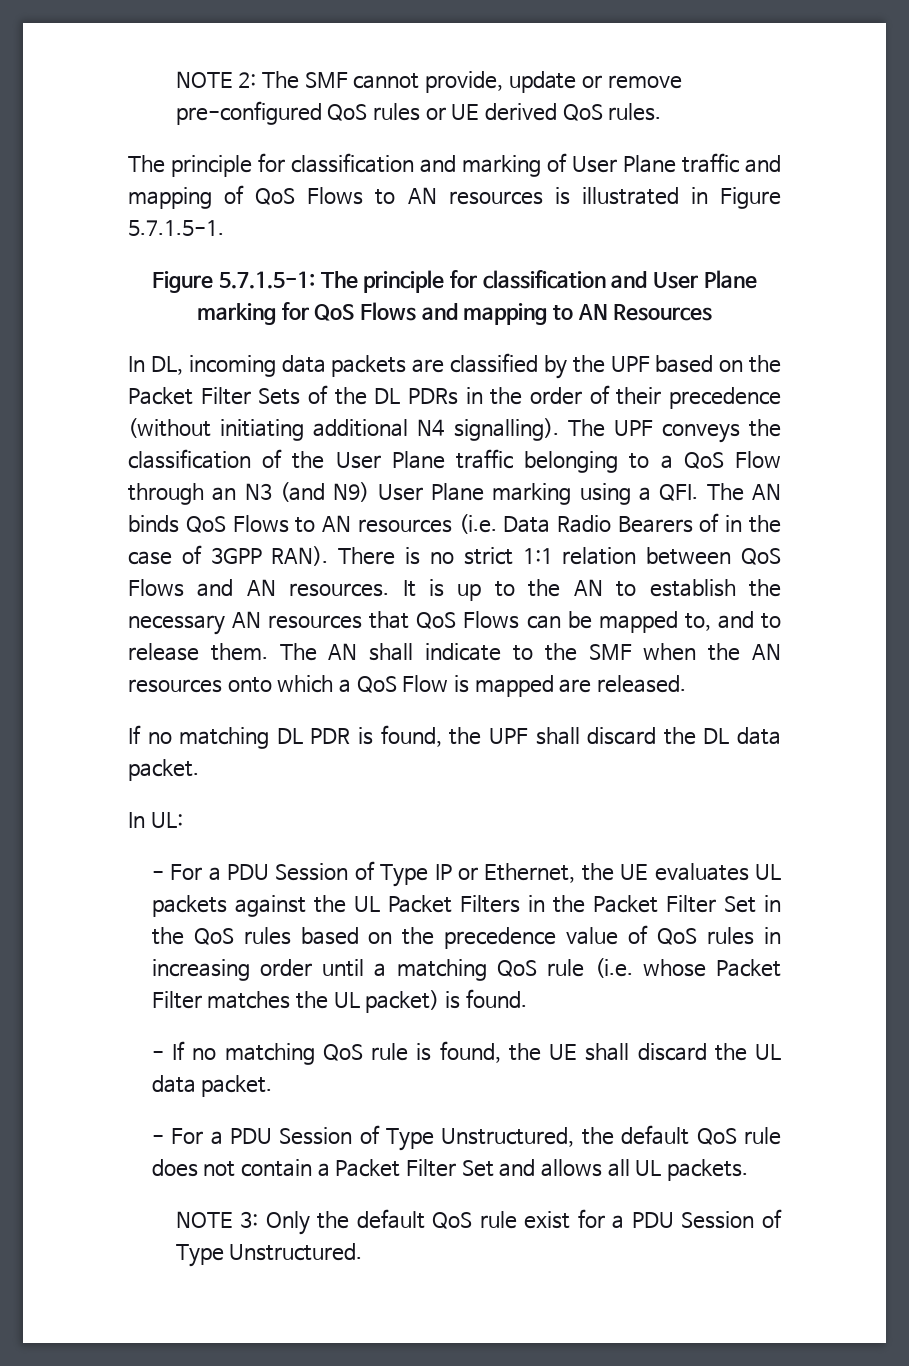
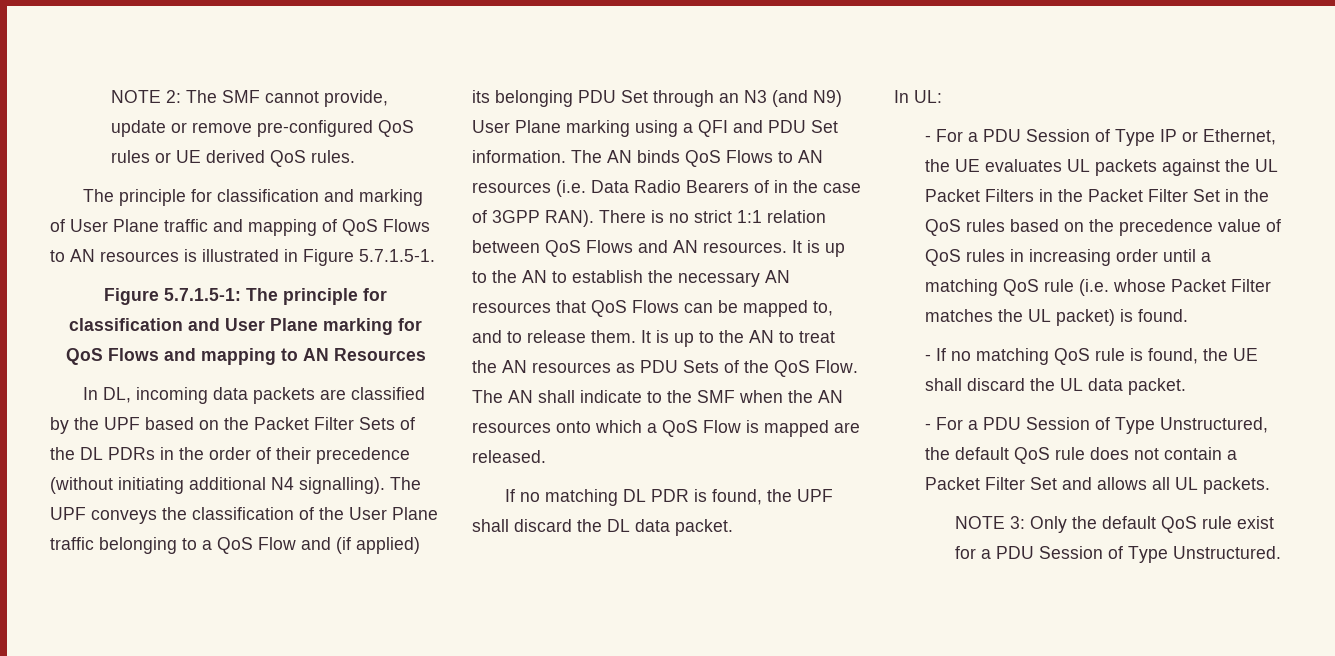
- The UPF conveys the classification of the User Plane traffic belonging to a QoS Flow through an N3 (and N9) User Plane marking using a QFI. The AN binds QoS Flows to AN resources (i.e. Data Radio Bearers of in the case of 3GPP RAN).
+ The UPF conveys the classification of the User Plane traffic belonging to a QoS Flow and (if applied) its belonging PDU Set through an N3 (and N9) User Plane marking using a QFI and PDU Set information. The AN binds QoS Flows to AN resources (i.e. Data Radio Bearers of in the case of 3GPP RAN).
+ It is up to the AN to treat the AN resources as PDU Sets of the QoS Flow.

